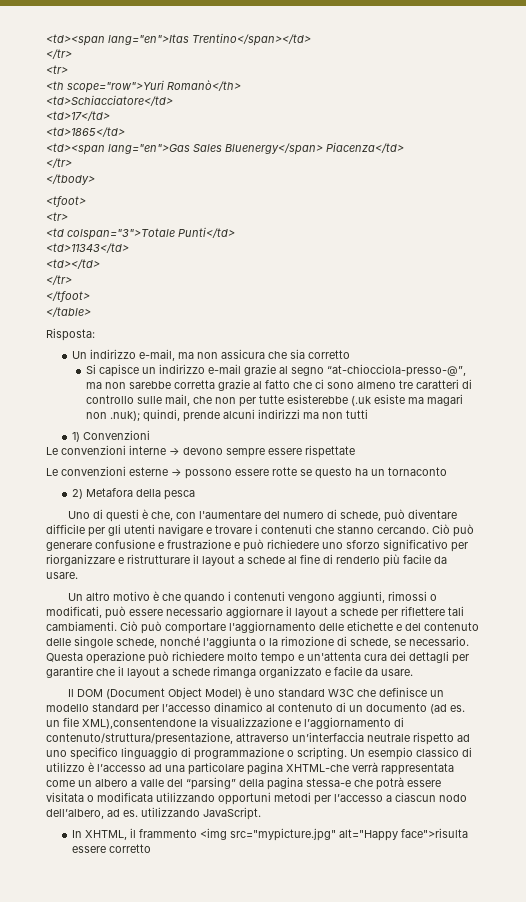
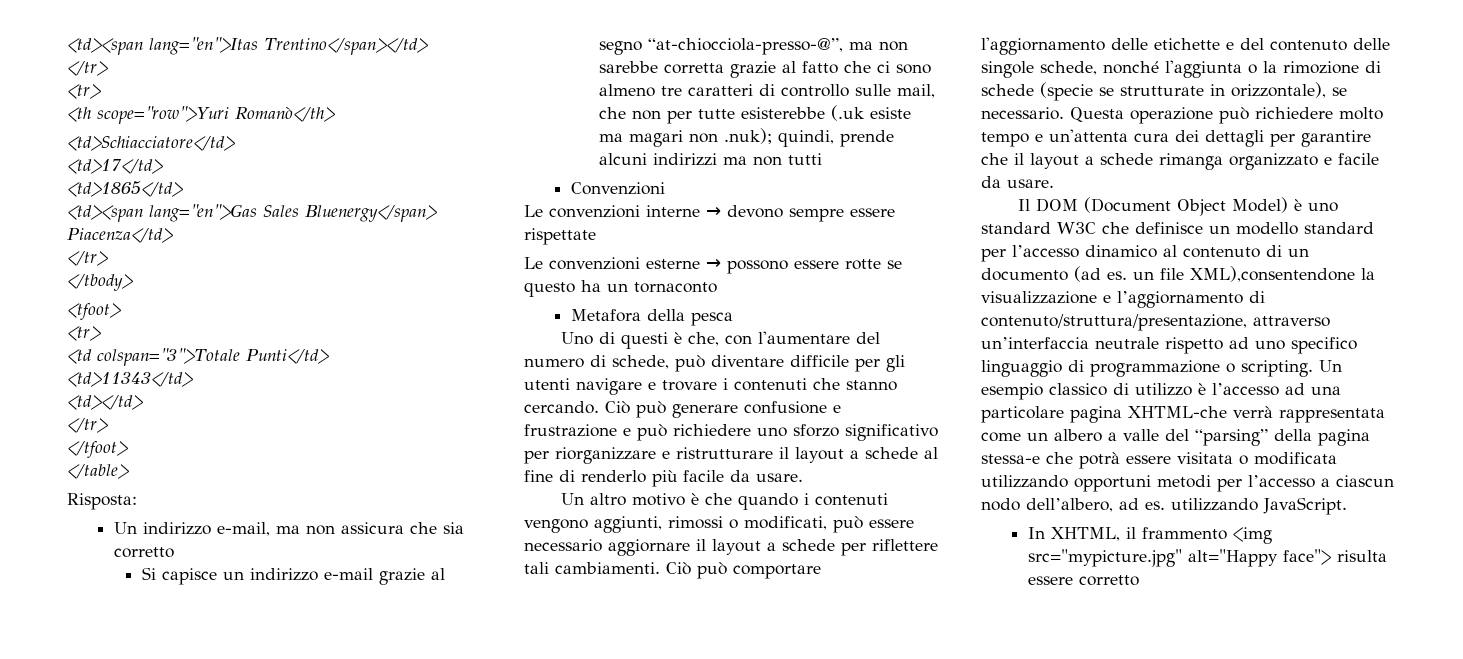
- 1) Convenzioni
+ Convenzioni
- 2) Metafora della pesca
+ Metafora della pesca
- Ciò può comportare l'aggiornamento delle etichette e del contenuto delle singole schede, nonché l'aggiunta o la rimozione di schede, se necessario.
+ Ciò può comportare l'aggiornamento delle etichette e del contenuto delle singole schede, nonché l'aggiunta o la rimozione di schede (specie se strutturate in orizzontale), se necessario.
- In XHTML, il frammento <img src="mypicture.jpg" alt="Happy face">risulta essere corretto
+ In XHTML, il frammento <img src="mypicture.jpg" alt="Happy face"> risulta essere corretto

